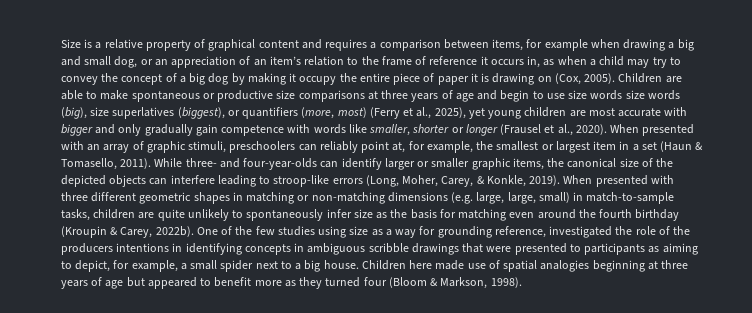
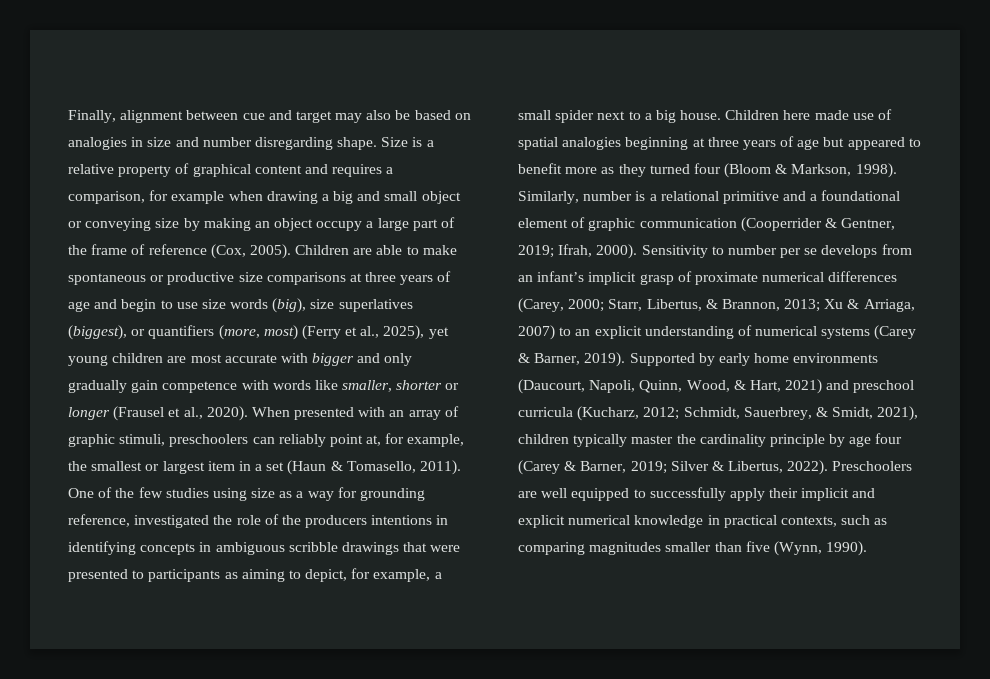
+ Finally, alignment between cue and target may also be based on analogies in size and number disregarding shape.
- Size is a relative property of graphical content and requires a comparison between items, for example when drawing a big and small dog, or an appreciation of an item’s relation to the frame of reference it occurs in, as when a child may try to convey the concept of a big dog by making it occupy the entire piece of paper it is drawing on (Cox, 2005).
+ Size is a relative property of graphical content and requires a comparison, for example when drawing a big and small object or conveying size by making an object occupy a large part of the frame of reference (Cox, 2005).
- Children are able to make spontaneous or productive size comparisons at three years of age and begin to use size words size words (big), size superlatives (biggest), or quantifiers (more, most) (Ferry et al., 2025), yet young children are most accurate with bigger and only gradually gain competence with words like smaller, shorter or longer (Frausel et al., 2020).
+ Children are able to make spontaneous or productive size comparisons at three years of age and begin to use size words (big), size superlatives (biggest), or quantifiers (more, most) (Ferry et al., 2025), yet young children are most accurate with bigger and only gradually gain competence with words like smaller, shorter or longer (Frausel et al., 2020).
- While three- and four-year-olds can identify larger or smaller graphic items, the canonical size of the depicted objects can interfere leading to stroop-like errors (Long, Moher, Carey, & Konkle, 2019). When presented with three different geometric shapes in matching or non-matching dimensions (e.g. large, large, small) in match-to-sample tasks, children are quite unlikely to spontaneously infer size as the basis for matching even around the fourth birthday (Kroupin & Carey, 2022b).
+ Similarly, number is a relational primitive and a foundational element of graphic communication (Cooperrider & Gentner, 2019; Ifrah, 2000). Sensitivity to number per se develops from an infant’s implicit grasp of proximate numerical differences (Carey, 2000; Starr, Libertus, & Brannon, 2013; Xu & Arriaga, 2007) to an explicit understanding of numerical systems (Carey & Barner, 2019). Supported by early home environments (Daucourt, Napoli, Quinn, Wood, & Hart, 2021) and preschool curricula (Kucharz, 2012; Schmidt, Sauerbrey, & Smidt, 2021), children typically master the cardinality principle by age four (Carey & Barner, 2019; Silver & Libertus, 2022). Preschoolers are well equipped to successfully apply their implicit and explicit numerical knowledge in practical contexts, such as comparing magnitudes smaller than five (Wynn, 1990).

